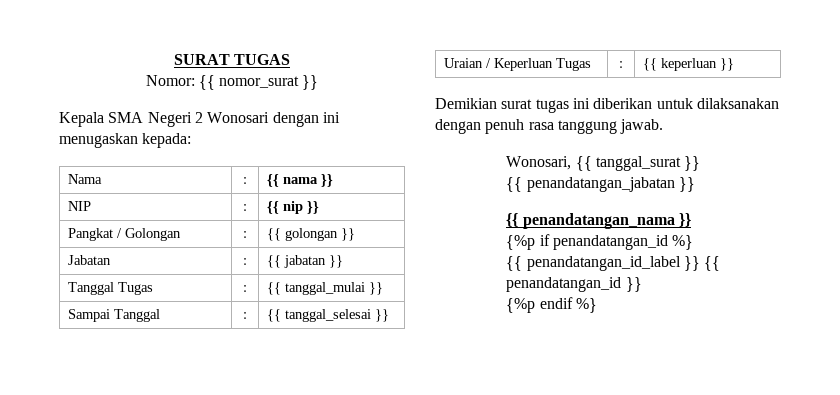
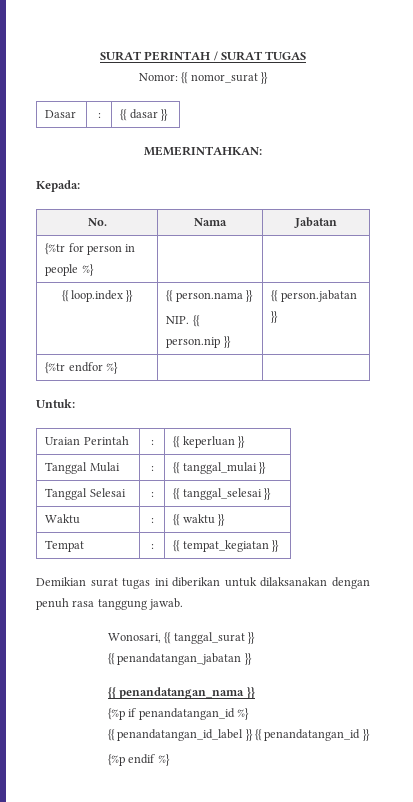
- SURAT TUGAS
+ SURAT PERINTAH / SURAT TUGAS
- Kepala SMA Negeri 2 Wonosari dengan ini menugaskan kepada:
- Nama | : | {{ nama }}
- NIP | : | {{ nip }}
- Pangkat / Golongan | : | {{ golongan }}
- Jabatan | : | {{ jabatan }}
- Tanggal Tugas | : | {{ tanggal_mulai }}
+ Dasar | : | {{ dasar }}
+ MEMERINTAHKAN:
+ Kepada:
+ No. | Nama | Jabatan
+ {%tr for person in people %} | |
+ {{ loop.index }} | {{ person.nama }}
+ NIP. {{ person.nip }} | {{ person.jabatan }}
+ {%tr endfor %} | |
+ Untuk:
+ Uraian Perintah | : | {{ keperluan }}
+ Tanggal Mulai | : | {{ tanggal_mulai }}
- Sampai Tanggal | : | {{ tanggal_selesai }}
+ Tanggal Selesai | : | {{ tanggal_selesai }}
- Uraian / Keperluan Tugas | : | {{ keperluan }}
+ Waktu | : | {{ waktu }}
+ Tempat | : | {{ tempat_kegiatan }}

